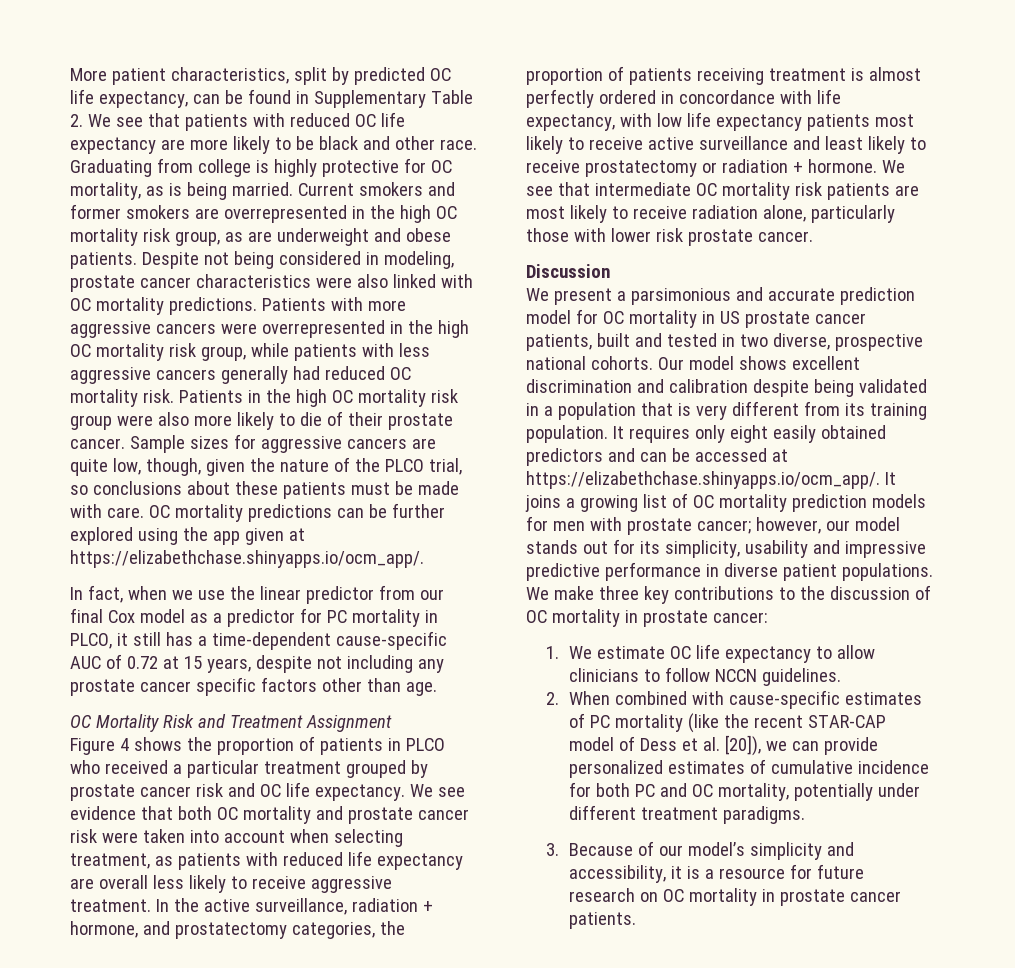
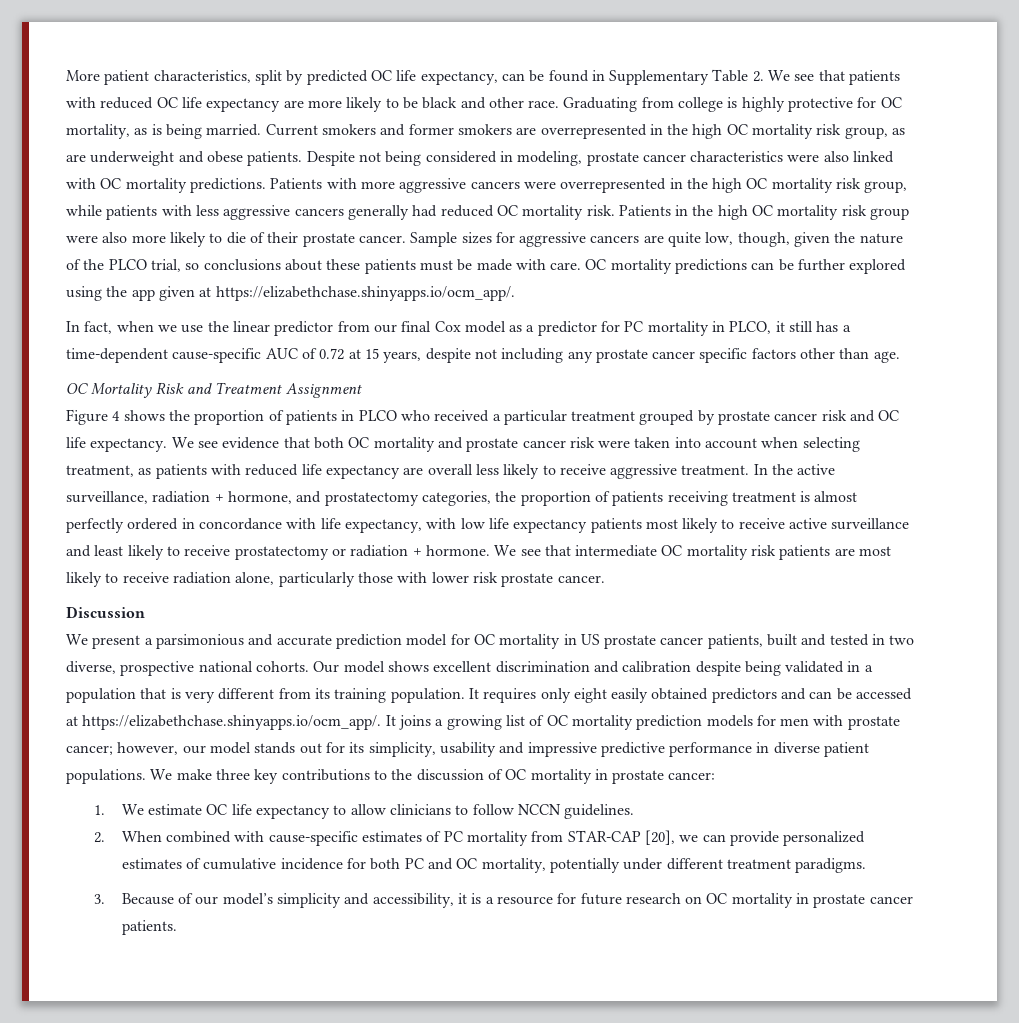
- 2. When combined with cause-specific estimates of PC mortality (like the recent STAR-CAP model of Dess et al. [20]), we can provide personalized estimates of cumulative incidence for both PC and OC mortality, potentially under different treatment paradigms.
+ 2. When combined with cause-specific estimates of PC mortality from STAR-CAP [20], we can provide personalized estimates of cumulative incidence for both PC and OC mortality, potentially under different treatment paradigms.

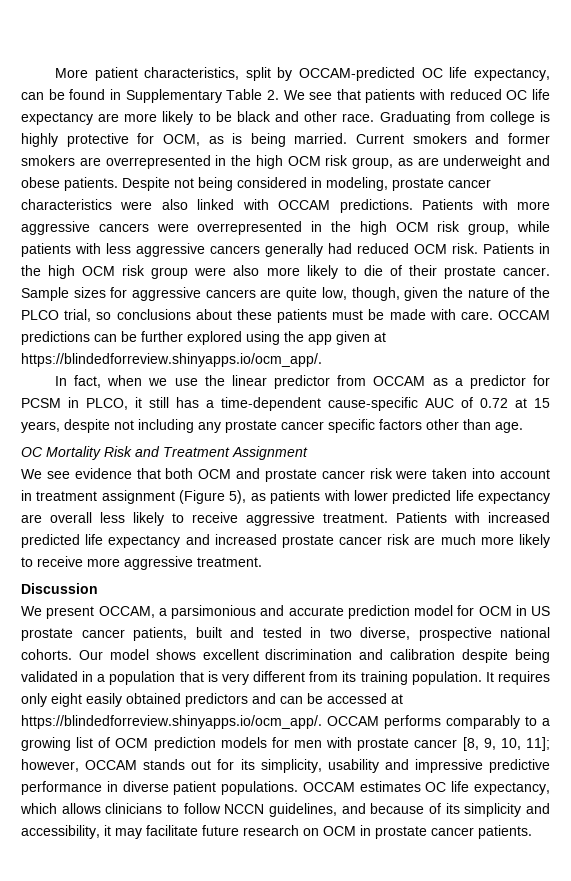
- More patient characteristics, split by predicted OC life expectancy, can be found in Supplementary Table 2. We see that patients with reduced OC life expectancy are more likely to be black and other race.
+ More patient characteristics, split by OCCAM-predicted OC life expectancy, can be found in Supplementary Table 2. We see that patients with reduced OC life expectancy are more likely to be black and other race.
- Graduating from college is highly protective for OC mortality, as is being married.
+ Graduating from college is highly protective for OCM, as is being married.
- Current smokers and former smokers are overrepresented in the high OC mortality risk group, as are underweight and obese patients.
+ Current smokers and former smokers are overrepresented in the high OCM risk group, as are underweight and obese patients.
- Despite not being considered in modeling, prostate cancer characteristics were also linked with OC mortality predictions.
+ Despite not being considered in modeling, prostate cancer characteristics were also linked with OCCAM predictions.
- Patients with more aggressive cancers were overrepresented in the high OC mortality risk group, while patients with less aggressive cancers generally had reduced OC mortality risk.
+ Patients with more aggressive cancers were overrepresented in the high OCM risk group, while patients with less aggressive cancers generally had reduced OCM risk.
- Patients in the high OC mortality risk group were also more likely to die of their prostate cancer.
+ Patients in the high OCM risk group were also more likely to die of their prostate cancer.
- OC mortality predictions can be further explored using the app given at https://elizabethchase.shinyapps.io/ocm_app/.
+ OCCAM predictions can be further explored using the app given at https://blindedforreview.shinyapps.io/ocm_app/.
- In fact, when we use the linear predictor from our final Cox model as a predictor for PC mortality in PLCO, it still has a time-dependent cause-specific AUC of 0.72 at 15 years, despite not including any prostate cancer specific factors other than age.
+ In fact, when we use the linear predictor from OCCAM as a predictor for PCSM in PLCO, it still has a time-dependent cause-specific AUC of 0.72 at 15 years, despite not including any prostate cancer specific factors other than age.
- Figure 4 shows the proportion of patients in PLCO who received a particular treatment grouped by prostate cancer risk and OC life expectancy. We see evidence that both OC mortality and prostate cancer risk were taken into account when selecting treatment, as patients with reduced life expectancy are overall less likely to receive aggressive treatment.
+ We see evidence that both OCM and prostate cancer risk were taken into account in treatment assignment (Figure 5), as patients with lower predicted life expectancy are overall less likely to receive aggressive treatment.
- In the active surveillance, radiation + hormone, and prostatectomy categories, the proportion of patients receiving treatment is almost perfectly ordered in concordance with life expectancy, with low life expectancy patients most likely to receive active surveillance and least likely to receive prostatectomy or radiation + hormone. We see that intermediate OC mortality risk patients are most likely to receive radiation alone, particularly those with lower risk prostate cancer.
+ Patients with increased predicted life expectancy and increased prostate cancer risk are much more likely to receive more aggressive treatment.
- We present a parsimonious and accurate prediction model for OC mortality in US prostate cancer patients, built and tested in two diverse, prospective national cohorts.
+ We present OCCAM, a parsimonious and accurate prediction model for OCM in US prostate cancer patients, built and tested in two diverse, prospective national cohorts.
- It requires only eight easily obtained predictors and can be accessed at https://elizabethchase.shinyapps.io/ocm_app/. It joins a growing list of OC mortality prediction models for men with prostate cancer; however, our model stands out for its simplicity, usability and impressive predictive performance in diverse patient populations.
+ It requires only eight easily obtained predictors and can be accessed at https://blindedforreview.shinyapps.io/ocm_app/. OCCAM performs comparably to a growing list of OCM prediction models for men with prostate cancer [8, 9, 10, 11]; however, OCCAM stands out for its simplicity, usability and impressive predictive performance in diverse patient populations.
- We make three key contributions to the discussion of OC mortality in prostate cancer:
- 1. We estimate OC life expectancy to allow clinicians to follow NCCN guidelines.
- 2. When combined with cause-specific estimates of PC mortality from STAR-CAP [20], we can provide personalized estimates of cumulative incidence for both PC and OC mortality, potentially under different treatment paradigms.
- 3. Because of our model’s simplicity and accessibility, it is a resource for future research on OC mortality in prostate cancer patients.
+ OCCAM estimates OC life expectancy, which allows clinicians to follow NCCN guidelines, and because of its simplicity and accessibility, it may facilitate future research on OCM in prostate cancer patients.

